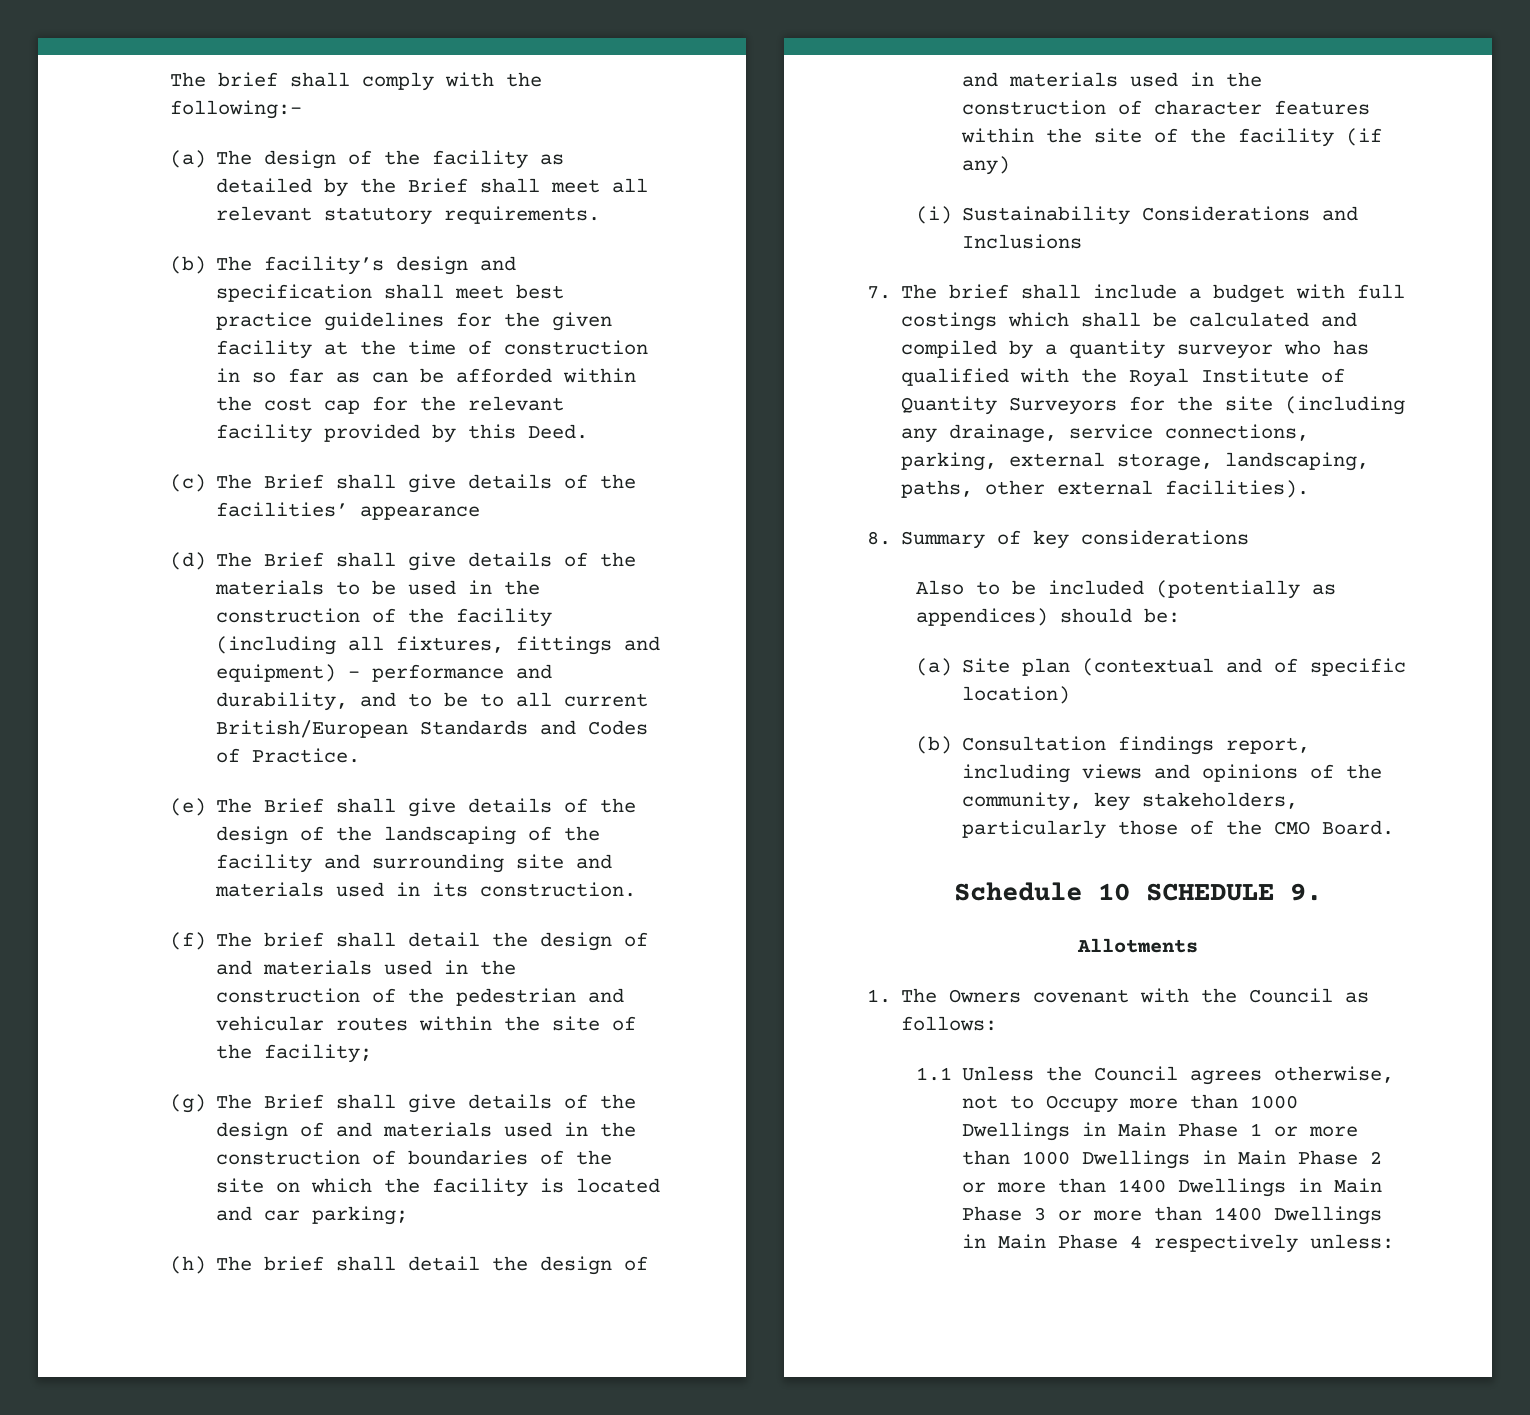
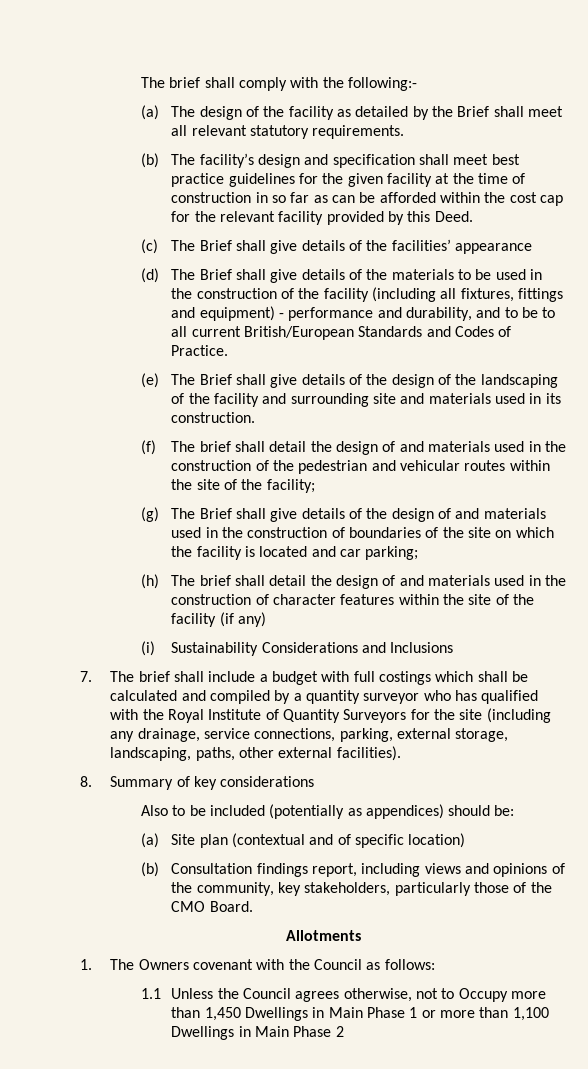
- Schedule 10 SCHEDULE 9.
- 1.1 Unless the Council agrees otherwise, not to Occupy more than 1000 Dwellings in Main Phase 1 or more than 1000 Dwellings in Main Phase 2 or more than 1400 Dwellings in Main Phase 3 or more than 1400 Dwellings in Main Phase 4 respectively unless:
+ 1.1 Unless the Council agrees otherwise, not to Occupy more than 1,450 Dwellings in Main Phase 1 or more than 1,100 Dwellings in Main Phase 2

